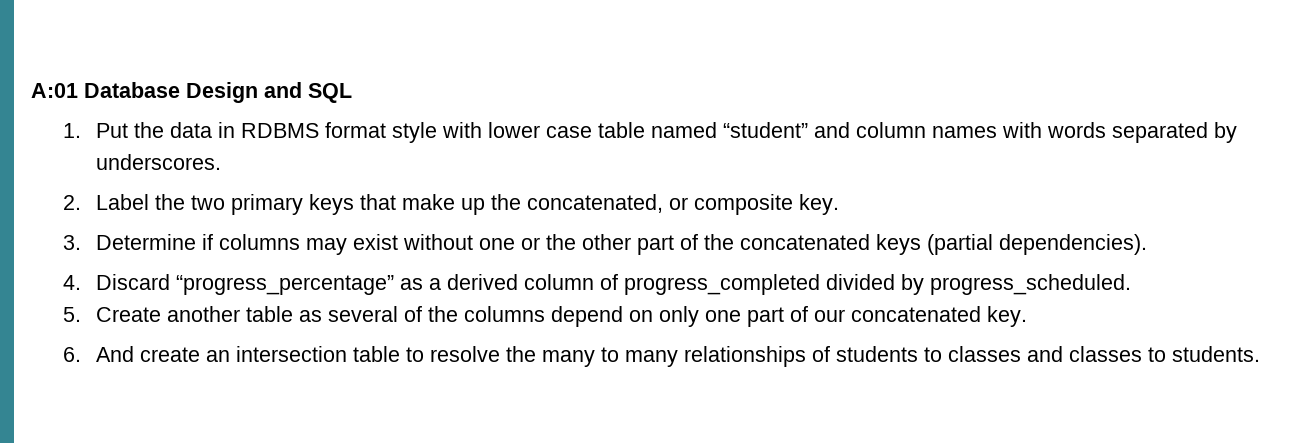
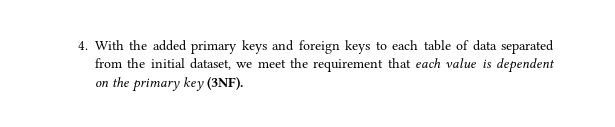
- A:01 Database Design and SQL
- 1. Put the data in RDBMS format style with lower case table named “student” and column names with words separated by underscores.
- 2. Label the two primary keys that make up the concatenated, or composite key.
- 3. Determine if columns may exist without one or the other part of the concatenated keys (partial dependencies).
- 4. Discard “progress_percentage” as a derived column of progress_completed divided by progress_scheduled.
- 5. Create another table as several of the columns depend on only one part of our concatenated key.
- 6. And create an intersection table to resolve the many to many relationships of students to classes and classes to students.
+ 4. With the added primary keys and foreign keys to each table of data separated from the initial dataset, we meet the requirement that each value is dependent on the primary key (3NF).

